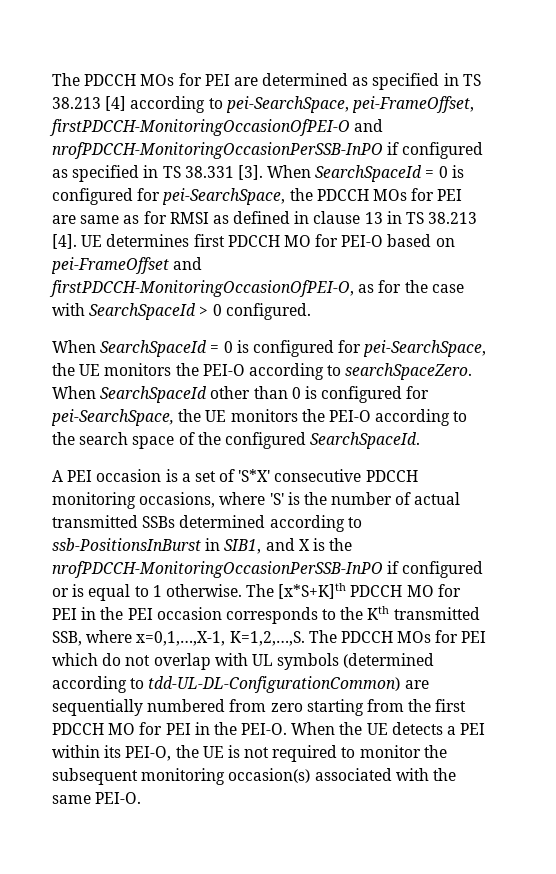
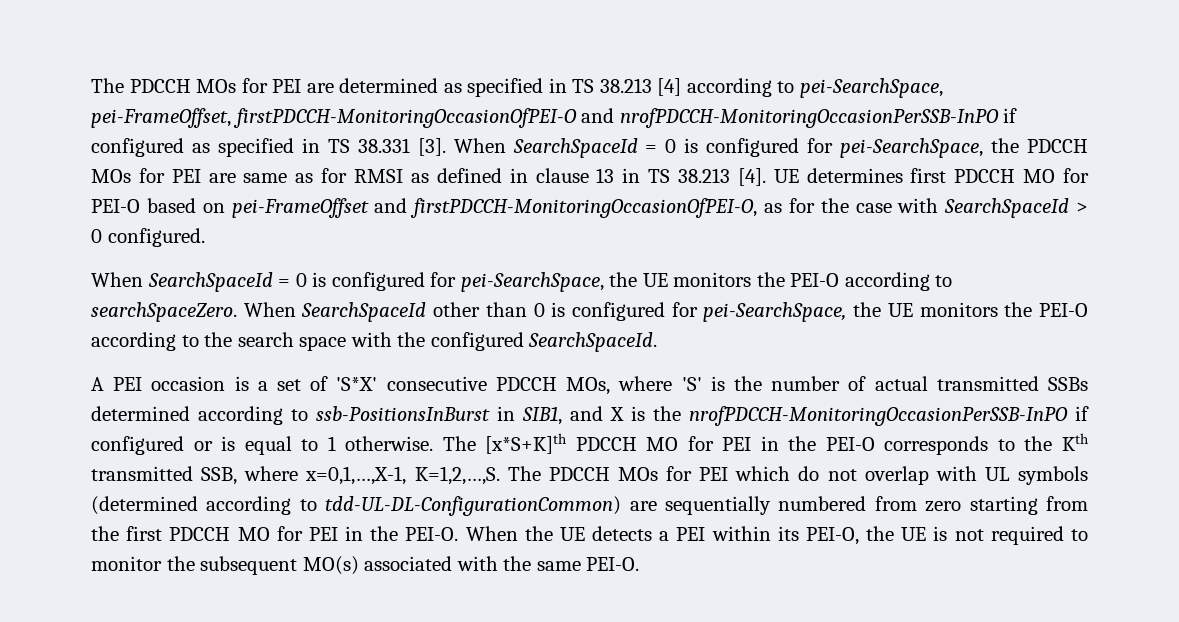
- When SearchSpaceId other than 0 is configured for pei-SearchSpace, the UE monitors the PEI-O according to the search space of the configured SearchSpaceId.
+ When SearchSpaceId other than 0 is configured for pei-SearchSpace, the UE monitors the PEI-O according to the search space with the configured SearchSpaceId.
- A PEI occasion is a set of 'S*X' consecutive PDCCH monitoring occasions, where 'S' is the number of actual transmitted SSBs determined according to ssb-PositionsInBurst in SIB1, and X is the nrofPDCCH-MonitoringOccasionPerSSB-InPO if configured or is equal to 1 otherwise.
+ A PEI occasion is a set of 'S*X' consecutive PDCCH MOs, where 'S' is the number of actual transmitted SSBs determined according to ssb-PositionsInBurst in SIB1, and X is the nrofPDCCH-MonitoringOccasionPerSSB-InPO if configured or is equal to 1 otherwise.
- The [x*S+K]th PDCCH MO for PEI in the PEI occasion corresponds to the Kth transmitted SSB, where x=0,1,…,X-1, K=1,2,…,S.
+ The [x*S+K]th PDCCH MO for PEI in the PEI-O corresponds to the Kth transmitted SSB, where x=0,1,…,X-1, K=1,2,…,S.
- When the UE detects a PEI within its PEI-O, the UE is not required to monitor the subsequent monitoring occasion(s) associated with the same PEI-O.
+ When the UE detects a PEI within its PEI-O, the UE is not required to monitor the subsequent MO(s) associated with the same PEI-O.

